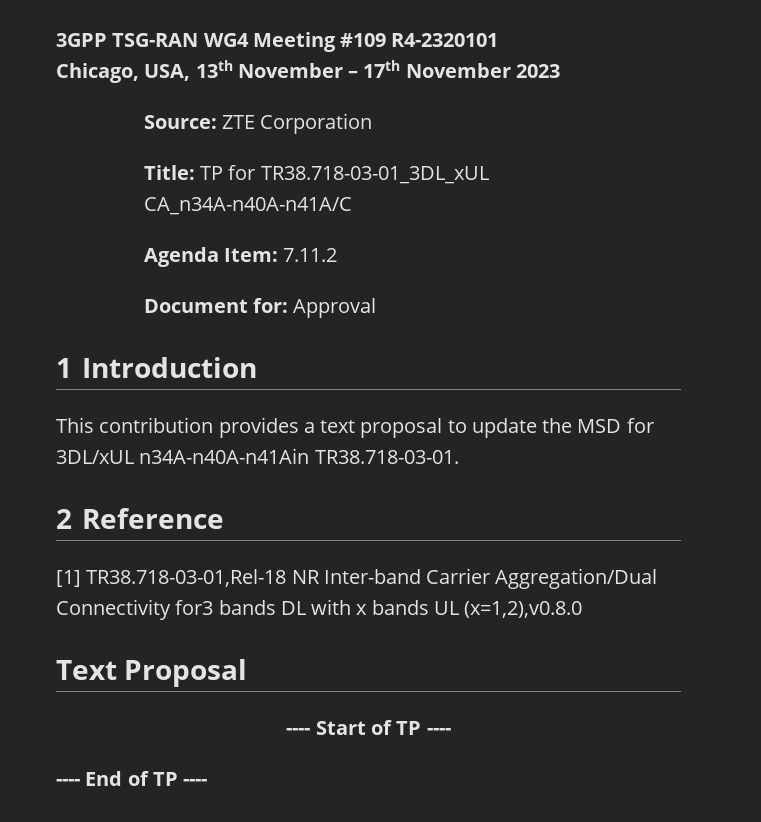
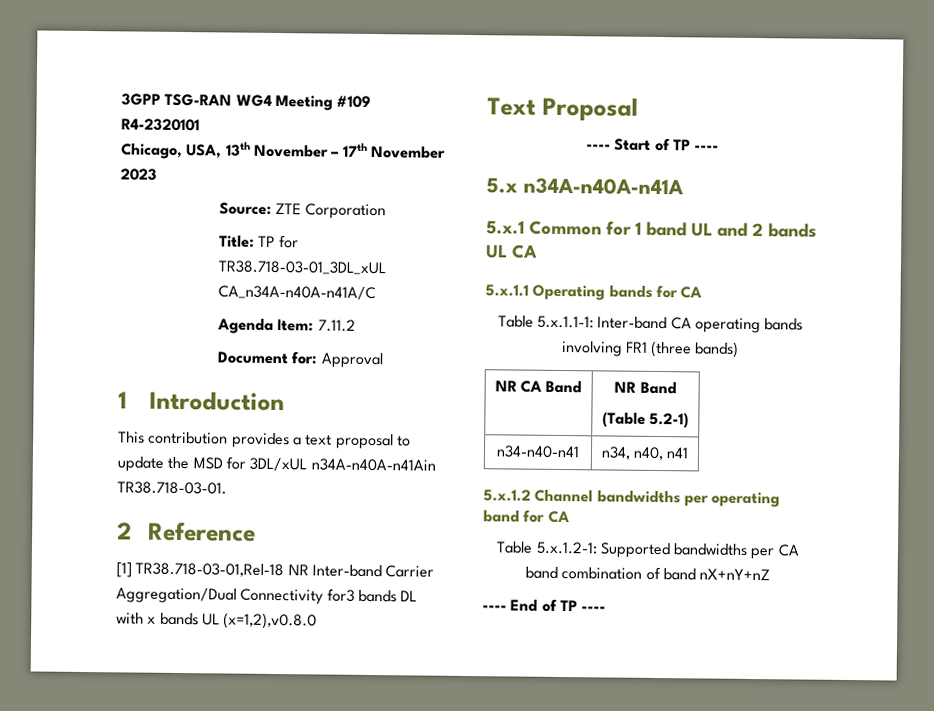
+ 5.x n34A-n40A-n41A
+ 5.x.1 Common for 1 band UL and 2 bands UL CA
+ 5.x.1.1 Operating bands for CA
+ Table 5.x.1.1-1: Inter-band CA operating bands involving FR1 (three bands)
+ NR CA Band | NR Band
+ (Table 5.2-1)
+ n34-n40-n41 | n34, n40, n41
+ 5.x.1.2 Channel bandwidths per operating band for CA
+ Table 5.x.1.2-1: Supported bandwidths per CA band combination of band nX+nY+nZ

